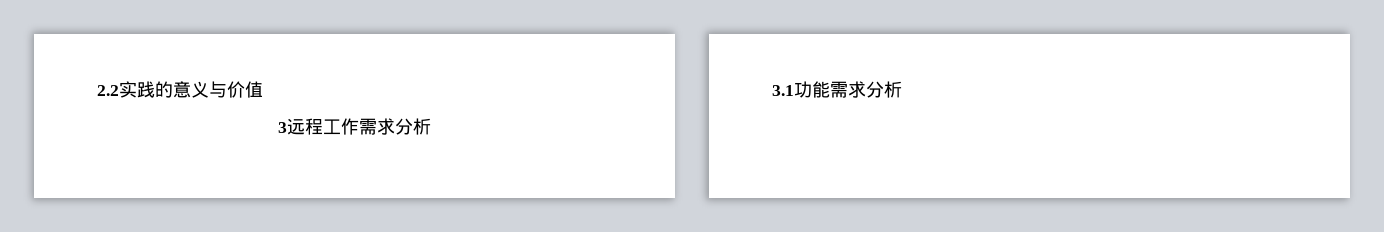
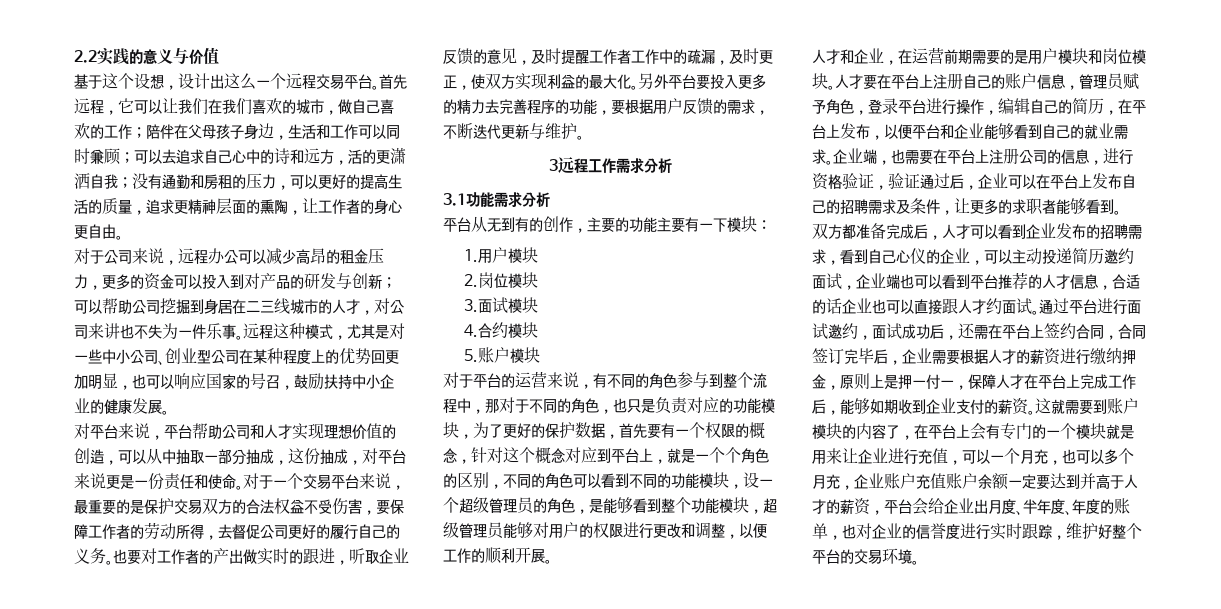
+ 基于这个设想，设计出这么一个远程交易平台。首先远程，它可以让我们在我们喜欢的城市，做自己喜欢的工作；陪伴在父母孩子身边，生活和工作可以同时兼顾；可以去追求自己心中的诗和远方，活的更潇洒自我；没有通勤和房租的压力，可以更好的提高生活的质量，追求更精神层面的熏陶，让工作者的身心更自由。
+ 对于公司来说，远程办公可以减少高昂的租金压力，更多的资金可以投入到对产品的研发与创新；可以帮助公司挖掘到身居在二三线城市的人才，对公司来讲也不失为一件乐事。远程这种模式，尤其是对一些中小公司、创业型公司在某种程度上的优势回更加明显，也可以响应国家的号召，鼓励扶持中小企业的健康发展。
+ 对平台来说，平台帮助公司和人才实现理想价值的创造，可以从中抽取一部分抽成，这份抽成，对平台来说更是一份责任和使命。对于一个交易平台来说，最重要的是保护交易双方的合法权益不受伤害，要保障工作者的劳动所得，去督促公司更好的履行自己的义务。也要对工作者的产出做实时的跟进，听取企业反馈的意见，及时提醒工作者工作中的疏漏，及时更正，使双方实现利益的最大化。另外平台要投入更多的精力去完善程序的功能，要根据用户反馈的需求，不断迭代更新与维护。
+ 平台从无到有的创作，主要的功能主要有一下模块：
+ 1.用户模块
+ 2.岗位模块
+ 3.面试模块
+ 4.合约模块
+ 5.账户模块
+ 对于平台的运营来说，有不同的角色参与到整个流程中，那对于不同的角色，也只是负责对应的功能模块，为了更好的保护数据，首先要有一个权限的概念，针对这个概念对应到平台上，就是一个个角色的区别，不同的角色可以看到不同的功能模块，设一个超级管理员的角色，是能够看到整个功能模块，超级管理员能够对用户的权限进行更改和调整，以便工作的顺利开展。
+ 人才和企业，在运营前期需要的是用户模块和岗位模块。人才要在平台上注册自己的账户信息，管理员赋予角色，登录平台进行操作，编辑自己的简历，在平台上发布，以便平台和企业能够看到自己的就业需求。企业端，也需要在平台上注册公司的信息，进行资格验证，验证通过后，企业可以在平台上发布自己的招聘需求及条件，让更多的求职者能够看到。
+ 双方都准备完成后，人才可以看到企业发布的招聘需求，看到自己心仪的企业，可以主动投递简历邀约面试，企业端也可以看到平台推荐的人才信息，合适的话企业也可以直接跟人才约面试。通过平台进行面试邀约，面试成功后，还需在平台上签约合同，合同签订完毕后，企业需要根据人才的薪资进行缴纳押金，原则上是押一付一，保障人才在平台上完成工作后，能够如期收到企业支付的薪资。这就需要到账户模块的内容了，在平台上会有专门的一个模块就是用来让企业进行充值，可以一个月充，也可以多个月充，企业账户充值账户余额一定要达到并高于人才的薪资，平台会给企业出月度、半年度、年度的账单，也对企业的信誉度进行实时跟踪，维护好整个平台的交易环境。

